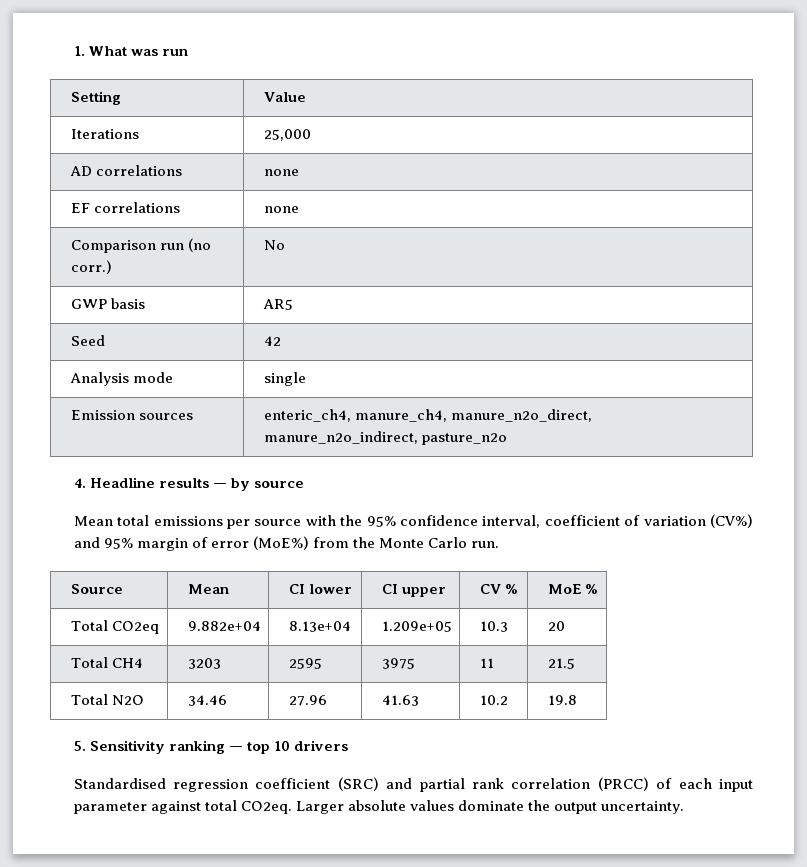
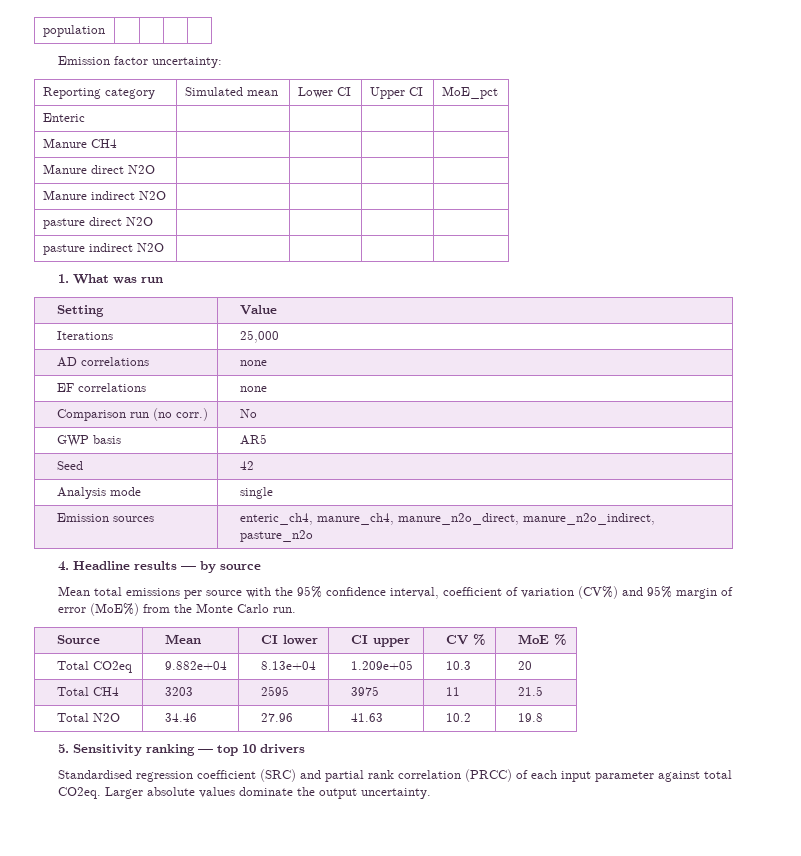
+ population | | | |
+ Emission factor uncertainty:
+ Reporting category | Simulated mean | Lower CI | Upper CI | MoE_pct
+ Enteric | | | |
+ Manure CH4 | | | |
+ Manure direct N2O | | | |
+ Manure indirect N2O | | | |
+ pasture direct N2O | | | |
+ pasture indirect N2O | | | |

